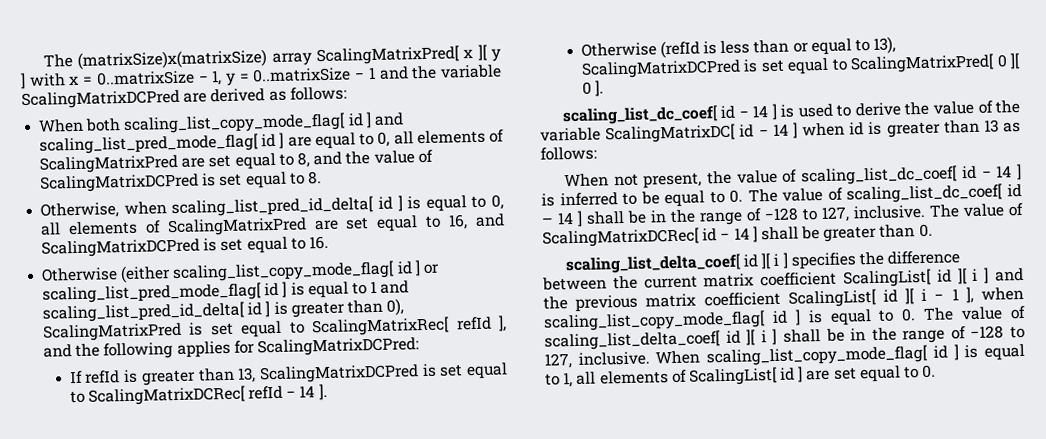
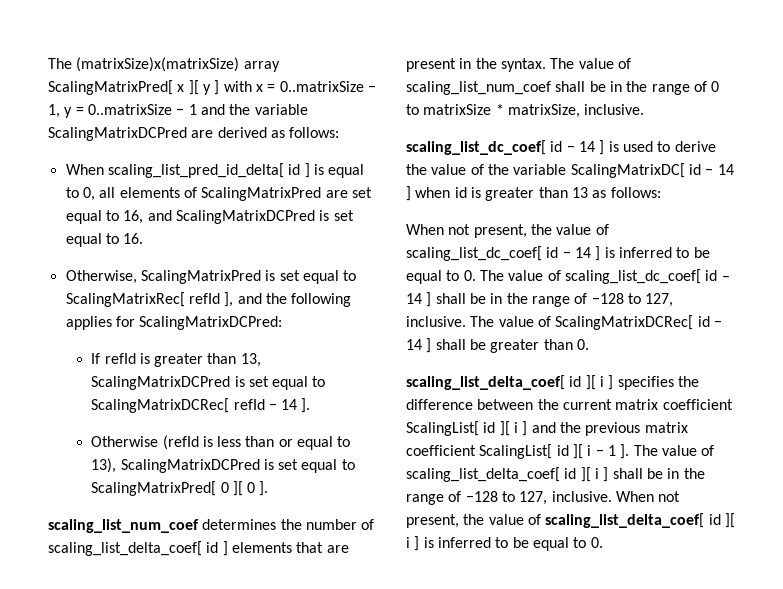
- When both scaling_list_copy_mode_flag[ id ] and scaling_list_pred_mode_flag[ id ] are equal to 0, all elements of ScalingMatrixPred are set equal to 8, and the value of ScalingMatrixDCPred is set equal to 8.
- Otherwise, when scaling_list_pred_id_delta[ id ] is equal to 0, all elements of ScalingMatrixPred are set equal to 16, and ScalingMatrixDCPred is set equal to 16.
+ When scaling_list_pred_id_delta[ id ] is equal to 0, all elements of ScalingMatrixPred are set equal to 16, and ScalingMatrixDCPred is set equal to 16.
- Otherwise (either scaling_list_copy_mode_flag[ id ] or scaling_list_pred_mode_flag[ id ] is equal to 1 and scaling_list_pred_id_delta[ id ] is greater than 0), ScalingMatrixPred is set equal to ScalingMatrixRec[ refId ], and the following applies for ScalingMatrixDCPred:
+ Otherwise, ScalingMatrixPred is set equal to ScalingMatrixRec[ refId ], and the following applies for ScalingMatrixDCPred:
+ scaling_list_num_coef determines the number of scaling_list_delta_coef[ id ] elements that are present in the syntax. The value of scaling_list_num_coef shall be in the range of 0 to matrixSize * matrixSize, inclusive.
- scaling_list_delta_coef[ id ][ i ] specifies the difference between the current matrix coefficient ScalingList[ id ][ i ] and the previous matrix coefficient ScalingList[ id ][ i − 1 ], when scaling_list_copy_mode_flag[ id ] is equal to 0. The value of scaling_list_delta_coef[ id ][ i ] shall be in the range of −128 to 127, inclusive.
+ scaling_list_delta_coef[ id ][ i ] specifies the difference between the current matrix coefficient ScalingList[ id ][ i ] and the previous matrix coefficient ScalingList[ id ][ i − 1 ]. The value of scaling_list_delta_coef[ id ][ i ] shall be in the range of −128 to 127, inclusive.
- When scaling_list_copy_mode_flag[ id ] is equal to 1, all elements of ScalingList[ id ] are set equal to 0.
+ When not present, the value of scaling_list_delta_coef[ id ][ i ] is inferred to be equal to 0.

